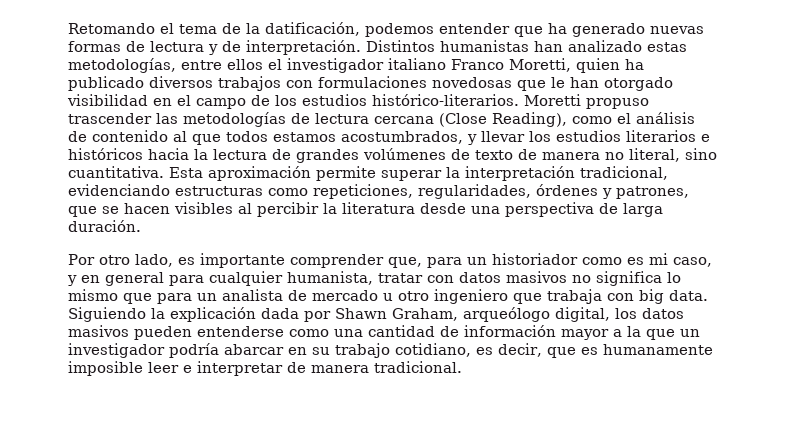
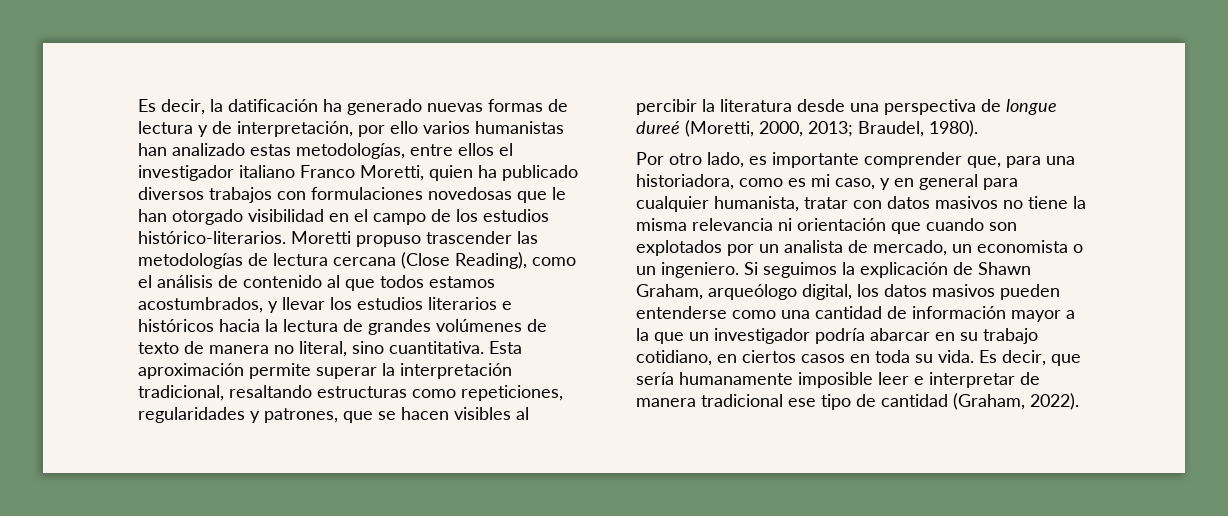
- Retomando el tema de la datificación, podemos entender que ha generado nuevas formas de lectura y de interpretación. Distintos humanistas han analizado estas metodologías, entre ellos el investigador italiano Franco Moretti, quien ha publicado diversos trabajos con formulaciones novedosas que le han otorgado visibilidad en el campo de los estudios histórico-literarios.
+ Es decir, la datificación ha generado nuevas formas de lectura y de interpretación, por ello varios humanistas han analizado estas metodologías, entre ellos el investigador italiano Franco Moretti, quien ha publicado diversos trabajos con formulaciones novedosas que le han otorgado visibilidad en el campo de los estudios histórico-literarios.
- Esta aproximación permite superar la interpretación tradicional, evidenciando estructuras como repeticiones, regularidades, órdenes y patrones, que se hacen visibles al percibir la literatura desde una perspectiva de larga duración.
+ Esta aproximación permite superar la interpretación tradicional, resaltando estructuras como repeticiones, regularidades y patrones, que se hacen visibles al percibir la literatura desde una perspectiva de longue dureé (Moretti, 2000, 2013; Braudel, 1980).
- Por otro lado, es importante comprender que, para un historiador como es mi caso, y en general para cualquier humanista, tratar con datos masivos no significa lo mismo que para un analista de mercado u otro ingeniero que trabaja con big data. Siguiendo la explicación dada por Shawn Graham, arqueólogo digital, los datos masivos pueden entenderse como una cantidad de información mayor a la que un investigador podría abarcar en su trabajo cotidiano, es decir, que es humanamente imposible leer e interpretar de manera tradicional.
+ Por otro lado, es importante comprender que, para una historiadora, como es mi caso, y en general para cualquier humanista, tratar con datos masivos no tiene la misma relevancia ni orientación que cuando son explotados por un analista de mercado, un economista o un ingeniero. Si seguimos la explicación de Shawn Graham, arqueólogo digital, los datos masivos pueden entenderse como una cantidad de información mayor a la que un investigador podría abarcar en su trabajo cotidiano, en ciertos casos en toda su vida. Es decir, que sería humanamente imposible leer e interpretar de manera tradicional ese tipo de cantidad (Graham, 2022).

